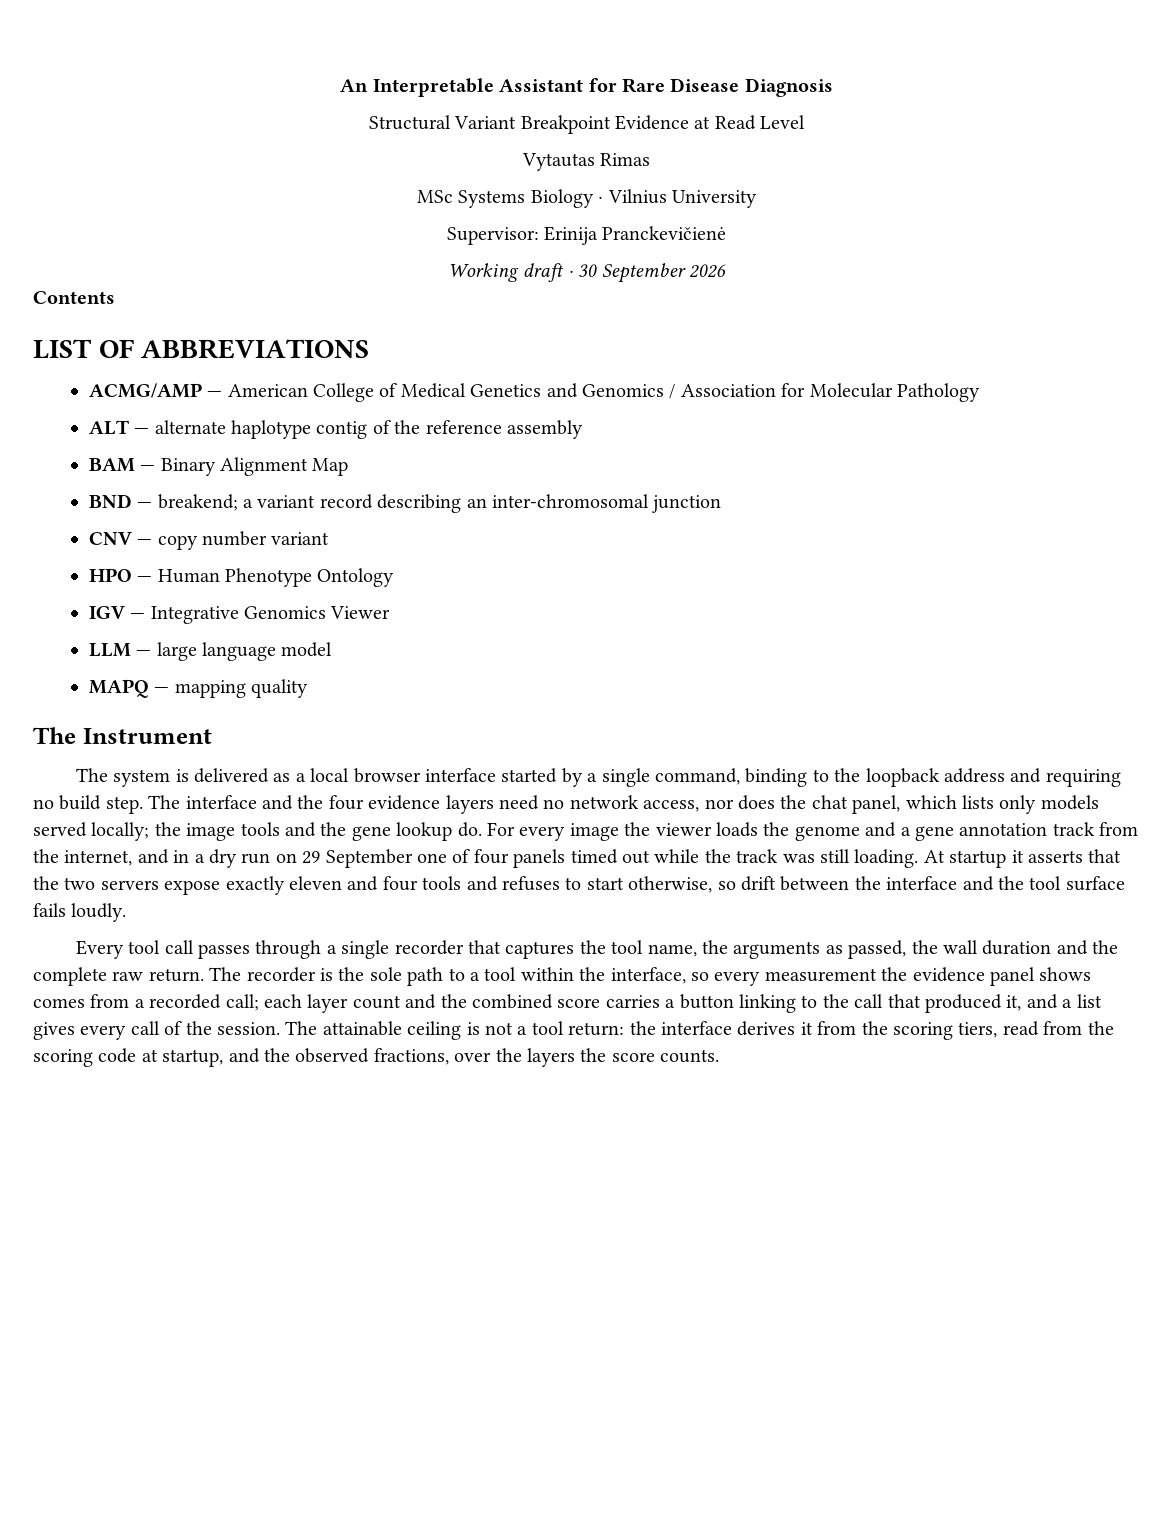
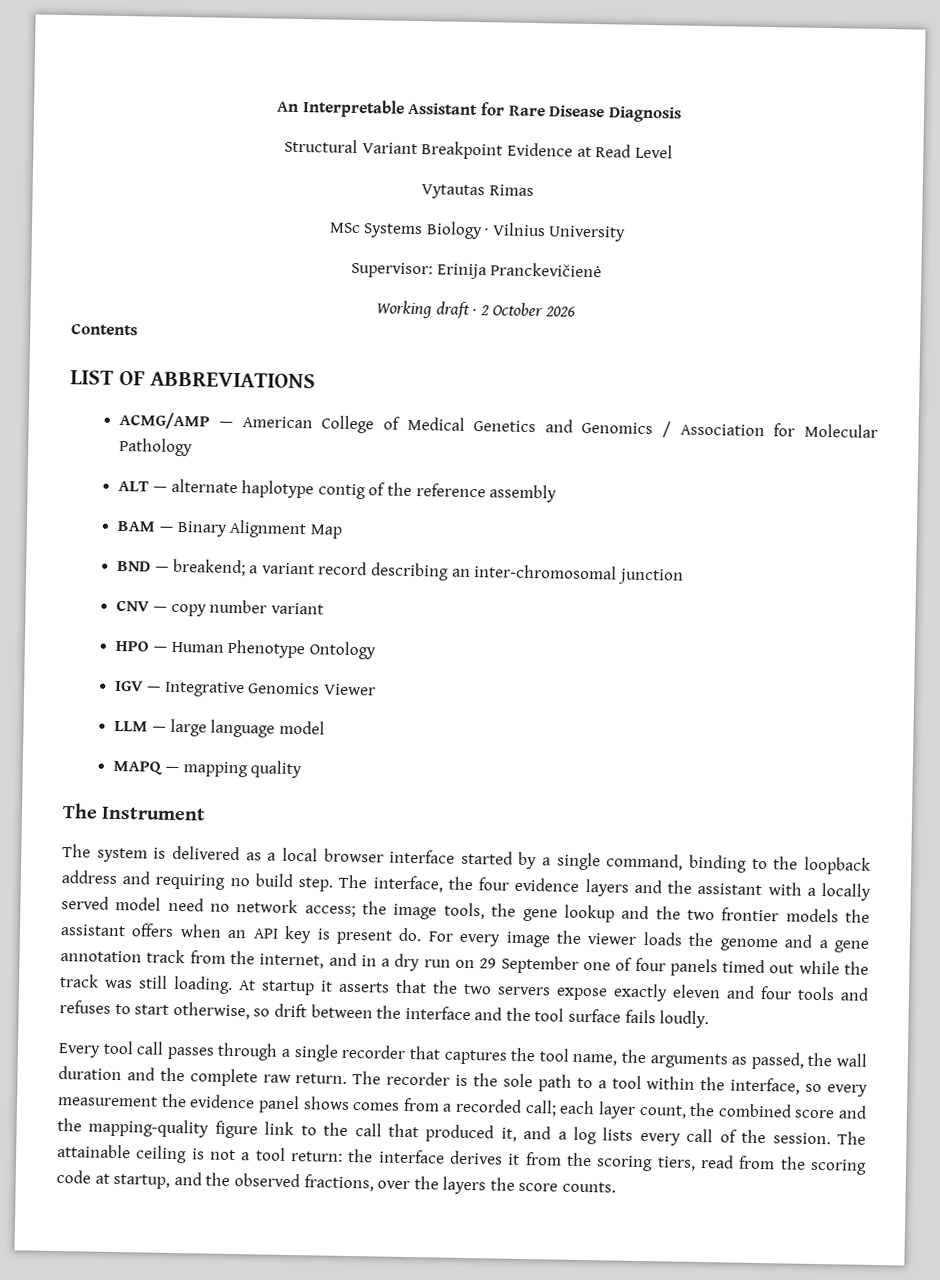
- Working draft · 30 September 2026
+ Working draft · 2 October 2026
- The interface and the four evidence layers need no network access, nor does the chat panel, which lists only models served locally; the image tools and the gene lookup do.
+ The interface, the four evidence layers and the assistant with a locally served model need no network access; the image tools, the gene lookup and the two frontier models the assistant offers when an API key is present do.
- The recorder is the sole path to a tool within the interface, so every measurement the evidence panel shows comes from a recorded call; each layer count and the combined score carries a button linking to the call that produced it, and a list gives every call of the session.
+ The recorder is the sole path to a tool within the interface, so every measurement the evidence panel shows comes from a recorded call; each layer count, the combined score and the mapping-quality figure link to the call that produced it, and a log lists every call of the session.

